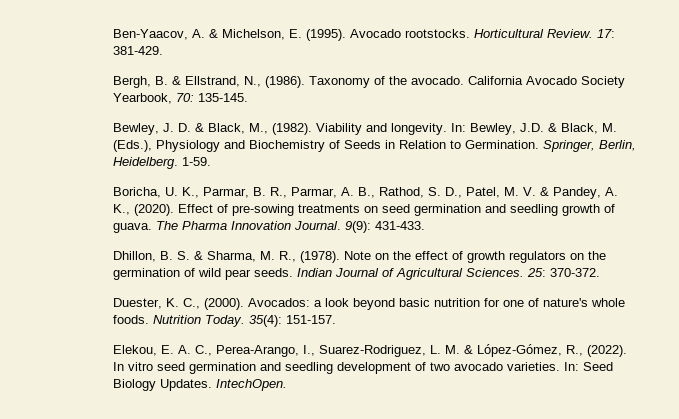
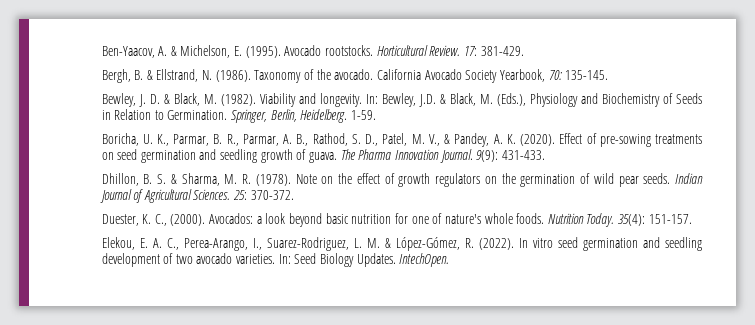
- Bergh, B. & Ellstrand, N., (1986).
+ Bergh, B. & Ellstrand, N. (1986).
- Bewley, J. D. & Black, M., (1982).
+ Bewley, J. D. & Black, M. (1982).
- Boricha, U. K., Parmar, B. R., Parmar, A. B., Rathod, S. D., Patel, M. V. & Pandey, A. K., (2020).
+ Boricha, U. K., Parmar, B. R., Parmar, A. B., Rathod, S. D., Patel, M. V., & Pandey, A. K. (2020).
- Dhillon, B. S. & Sharma, M. R., (1978).
+ Dhillon, B. S. & Sharma, M. R. (1978).
- Elekou, E. A. C., Perea-Arango, I., Suarez-Rodriguez, L. M. & López-Gómez, R., (2022).
+ Elekou, E. A. C., Perea-Arango, I., Suarez-Rodriguez, L. M. & López-Gómez, R. (2022).

